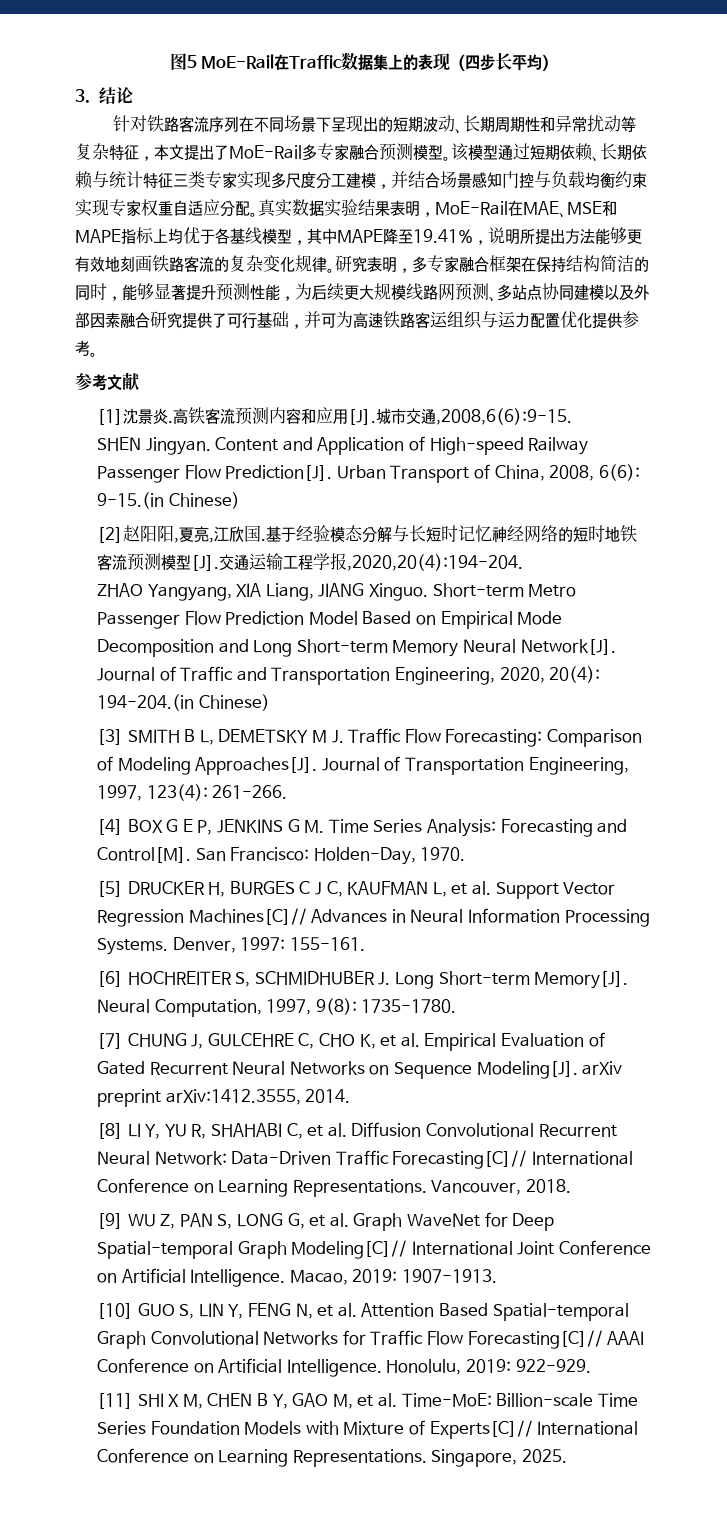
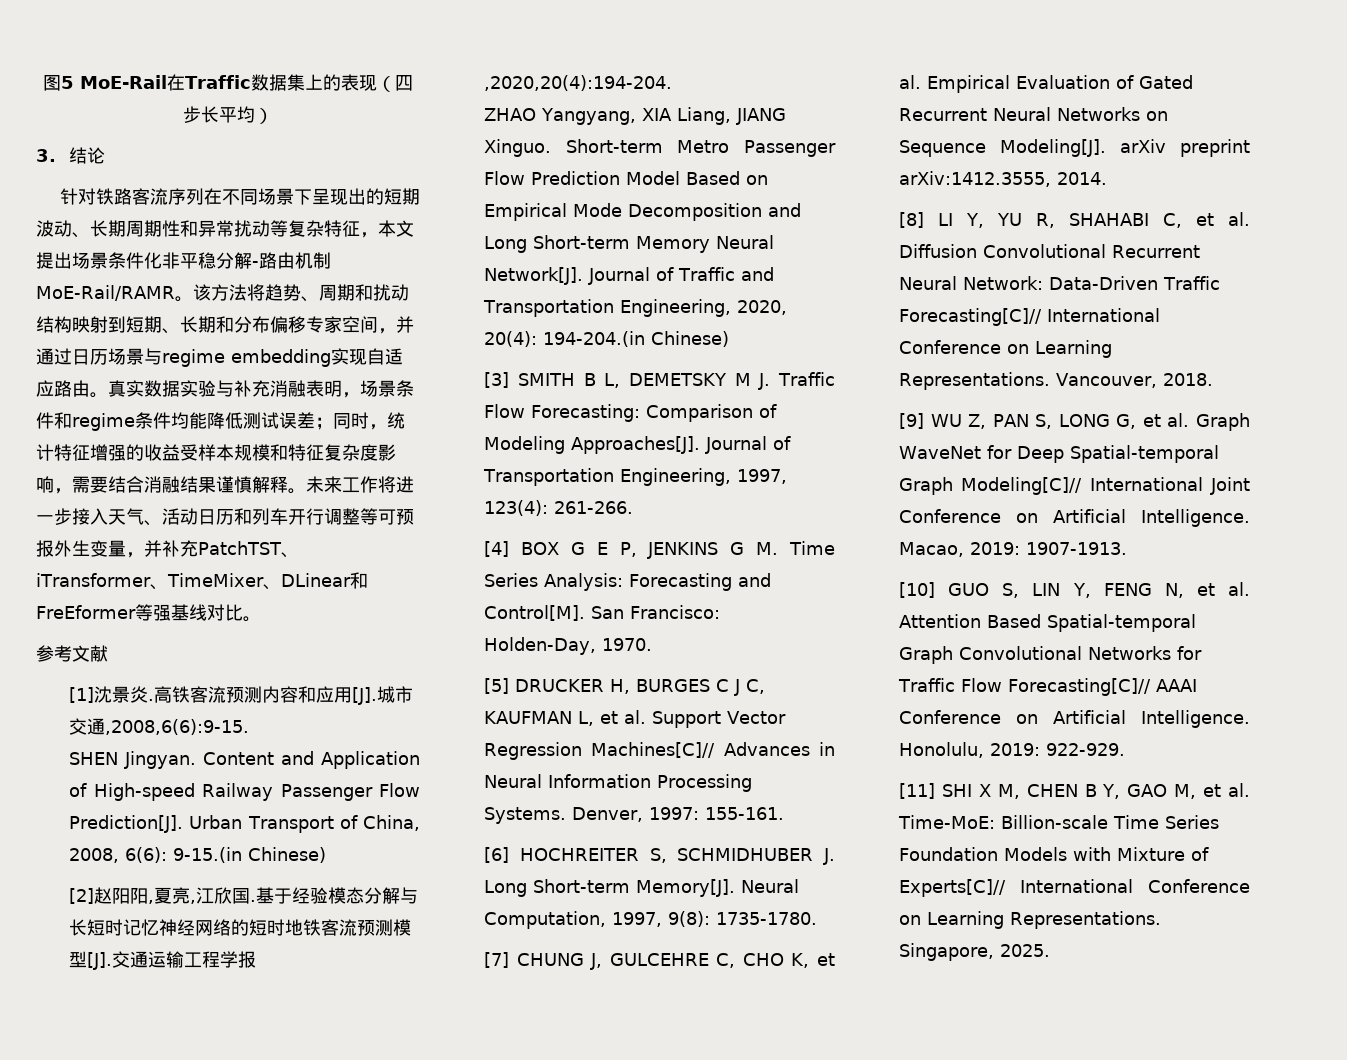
- 针对铁路客流序列在不同场景下呈现出的短期波动、长期周期性和异常扰动等复杂特征，本文提出了MoE-Rail多专家融合预测模型。该模型通过短期依赖、长期依赖与统计特征三类专家实现多尺度分工建模，并结合场景感知门控与负载均衡约束实现专家权重自适应分配。真实数据实验结果表明，MoE-Rail在MAE、MSE和MAPE指标上均优于各基线模型，其中MAPE降至19.41%，说明所提出方法能够更有效地刻画铁路客流的复杂变化规律。研究表明，多专家融合框架在保持结构简洁的同时，能够显著提升预测性能，为后续更大规模线路网预测、多站点协同建模以及外部因素融合研究提供了可行基础，并可为高速铁路客运组织与运力配置优化提供参考。
+ 针对铁路客流序列在不同场景下呈现出的短期波动、长期周期性和异常扰动等复杂特征，本文提出场景条件化非平稳分解-路由机制MoE-Rail/RAMR。该方法将趋势、周期和扰动结构映射到短期、长期和分布偏移专家空间，并通过日历场景与regime embedding实现自适应路由。真实数据实验与补充消融表明，场景条件和regime条件均能降低测试误差；同时，统计特征增强的收益受样本规模和特征复杂度影响，需要结合消融结果谨慎解释。未来工作将进一步接入天气、活动日历和列车开行调整等可预报外生变量，并补充PatchTST、iTransformer、TimeMixer、DLinear和FreEformer等强基线对比。

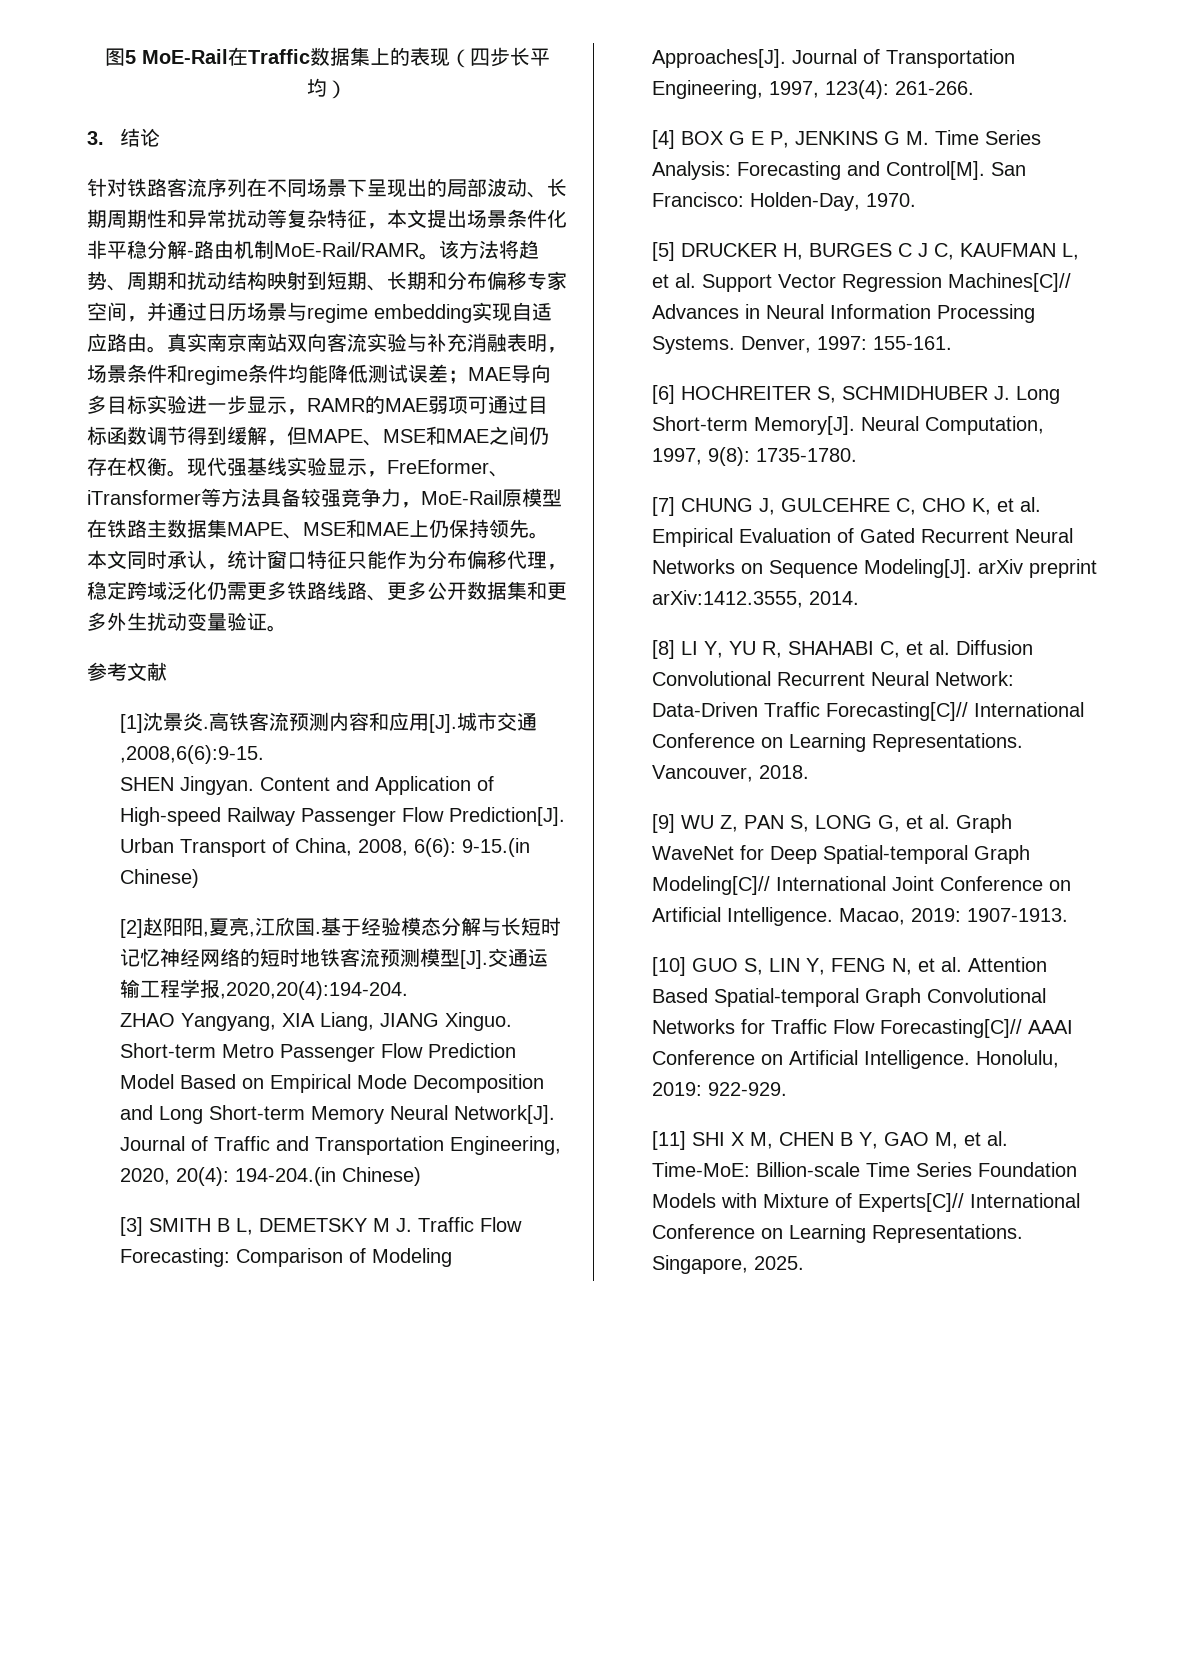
- 针对铁路客流序列在不同场景下呈现出的短期波动、长期周期性和异常扰动等复杂特征，本文提出场景条件化非平稳分解-路由机制MoE-Rail/RAMR。
+ 针对铁路客流序列在不同场景下呈现出的局部波动、长期周期性和异常扰动等复杂特征，本文提出场景条件化非平稳分解-路由机制MoE-Rail/RAMR。
- 真实数据实验与补充消融表明，场景条件和regime条件均能降低测试误差；同时，统计特征增强的收益受样本规模和特征复杂度影响，需要结合消融结果谨慎解释。未来工作将进一步接入天气、活动日历和列车开行调整等可预报外生变量，并补充PatchTST、iTransformer、TimeMixer、DLinear和FreEformer等强基线对比。
+ 真实南京南站双向客流实验与补充消融表明，场景条件和regime条件均能降低测试误差；MAE导向多目标实验进一步显示，RAMR的MAE弱项可通过目标函数调节得到缓解，但MAPE、MSE和MAE之间仍存在权衡。现代强基线实验显示，FreEformer、iTransformer等方法具备较强竞争力，MoE-Rail原模型在铁路主数据集MAPE、MSE和MAE上仍保持领先。本文同时承认，统计窗口特征只能作为分布偏移代理，稳定跨域泛化仍需更多铁路线路、更多公开数据集和更多外生扰动变量验证。

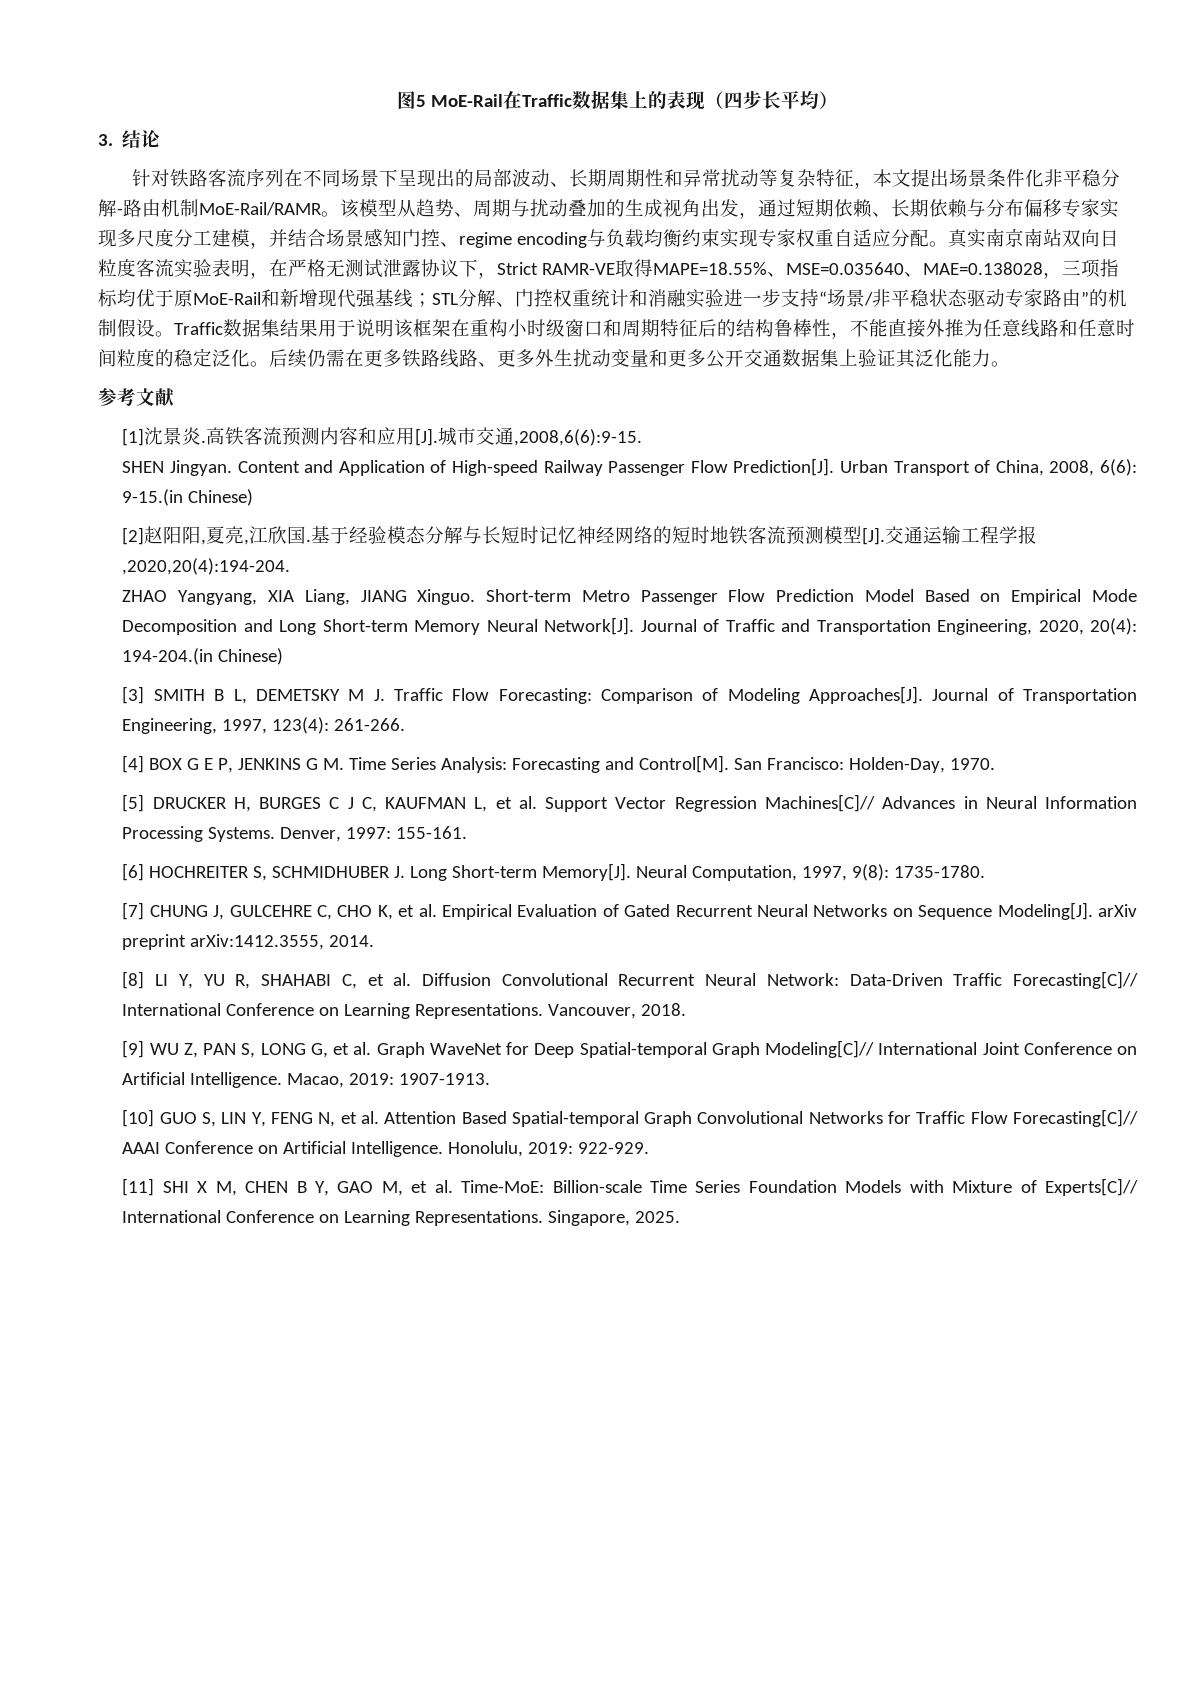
- 该方法将趋势、周期和扰动结构映射到短期、长期和分布偏移专家空间，并通过日历场景与regime embedding实现自适应路由。
+ 该模型从趋势、周期与扰动叠加的生成视角出发，通过短期依赖、长期依赖与分布偏移专家实现多尺度分工建模，并结合场景感知门控、regime encoding与负载均衡约束实现专家权重自适应分配。
- 真实南京南站双向客流实验与补充消融表明，场景条件和regime条件均能降低测试误差；MAE导向多目标实验进一步显示，RAMR的MAE弱项可通过目标函数调节得到缓解，但MAPE、MSE和MAE之间仍存在权衡。现代强基线实验显示，FreEformer、iTransformer等方法具备较强竞争力，MoE-Rail原模型在铁路主数据集MAPE、MSE和MAE上仍保持领先。本文同时承认，统计窗口特征只能作为分布偏移代理，稳定跨域泛化仍需更多铁路线路、更多公开数据集和更多外生扰动变量验证。
+ 真实南京南站双向日粒度客流实验表明，在严格无测试泄露协议下，Strict RAMR-VE取得MAPE=18.55%、MSE=0.035640、MAE=0.138028，三项指标均优于原MoE-Rail和新增现代强基线；STL分解、门控权重统计和消融实验进一步支持“场景/非平稳状态驱动专家路由”的机制假设。Traffic数据集结果用于说明该框架在重构小时级窗口和周期特征后的结构鲁棒性，不能直接外推为任意线路和任意时间粒度的稳定泛化。后续仍需在更多铁路线路、更多外生扰动变量和更多公开交通数据集上验证其泛化能力。

